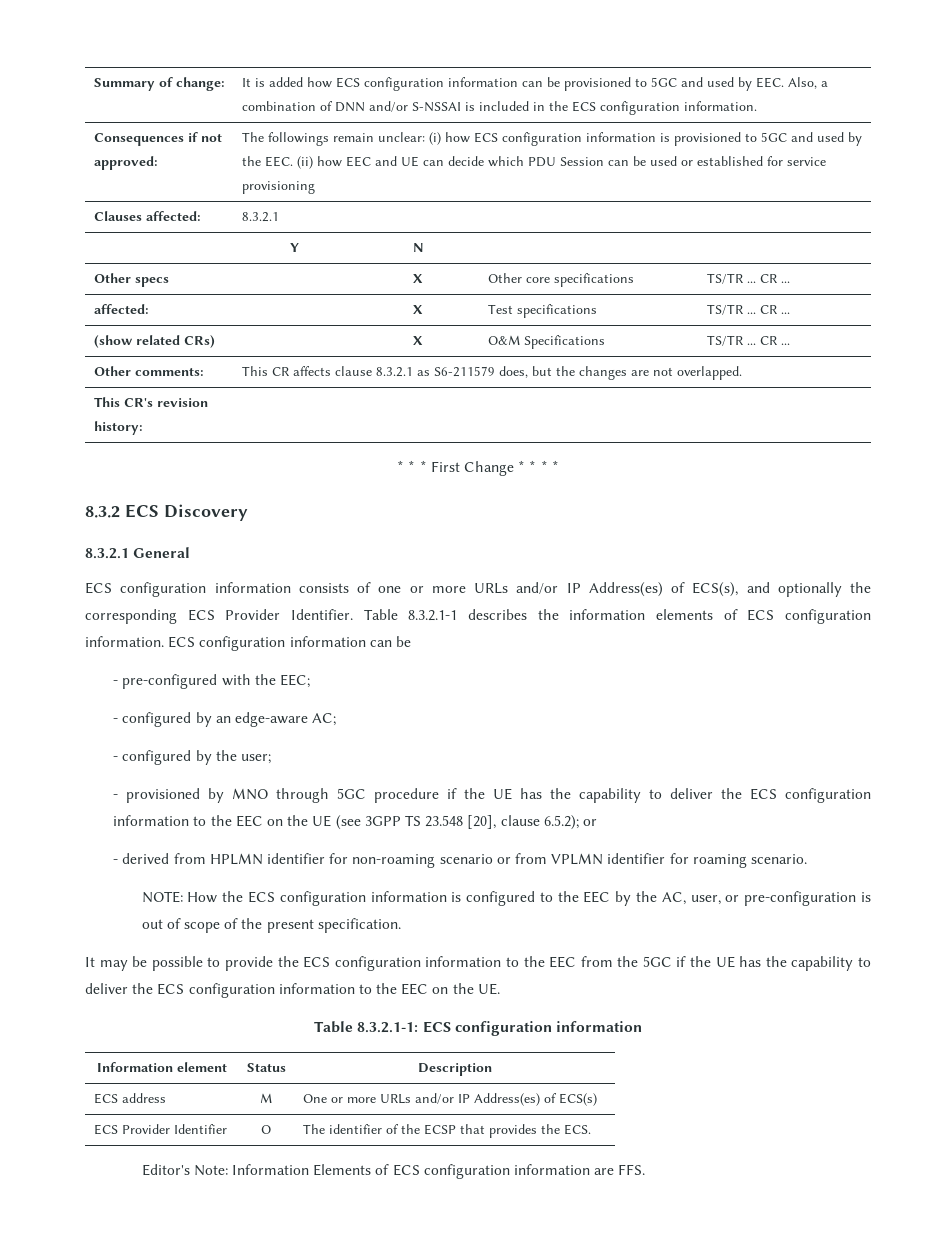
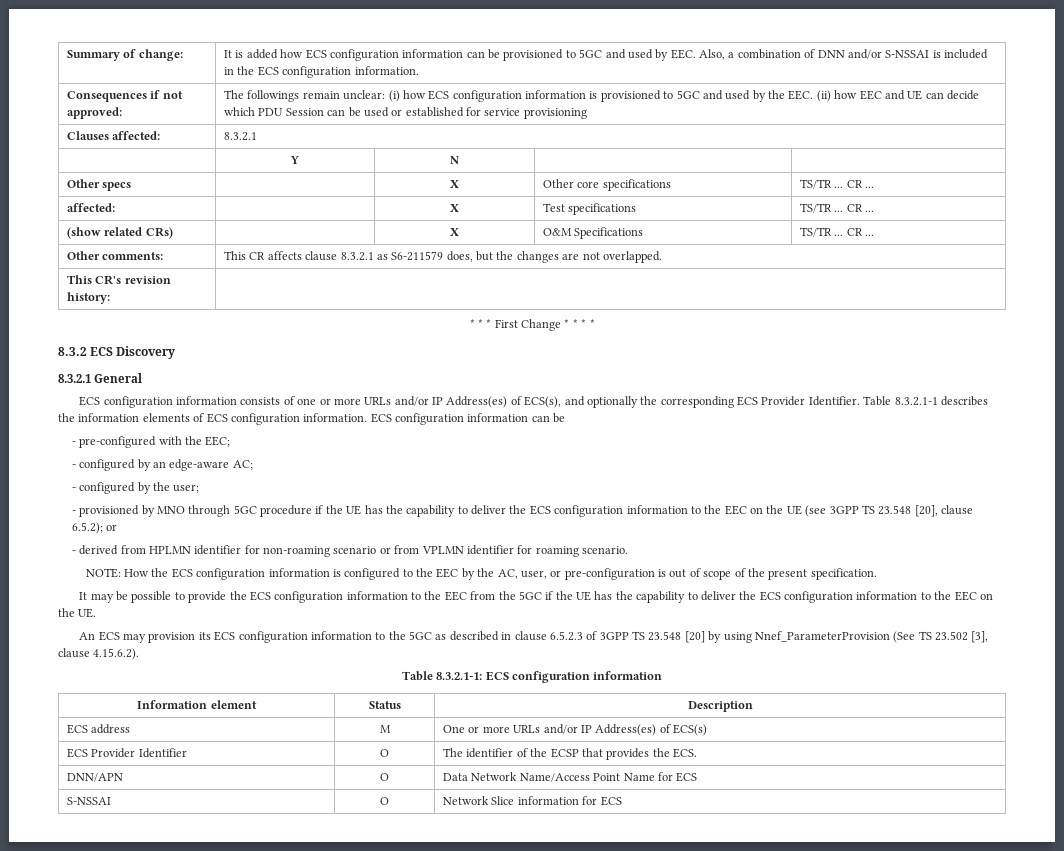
+ An ECS may provision its ECS configuration information to the 5GC as described in clause 6.5.2.3 of 3GPP TS 23.548 [20] by using Nnef_ParameterProvision (See TS 23.502 [3], clause 4.15.6.2).
- Editor's Note: Information Elements of ECS configuration information are FFS.
+ DNN/APN | O | Data Network Name/Access Point Name for ECS
+ S-NSSAI | O | Network Slice information for ECS

